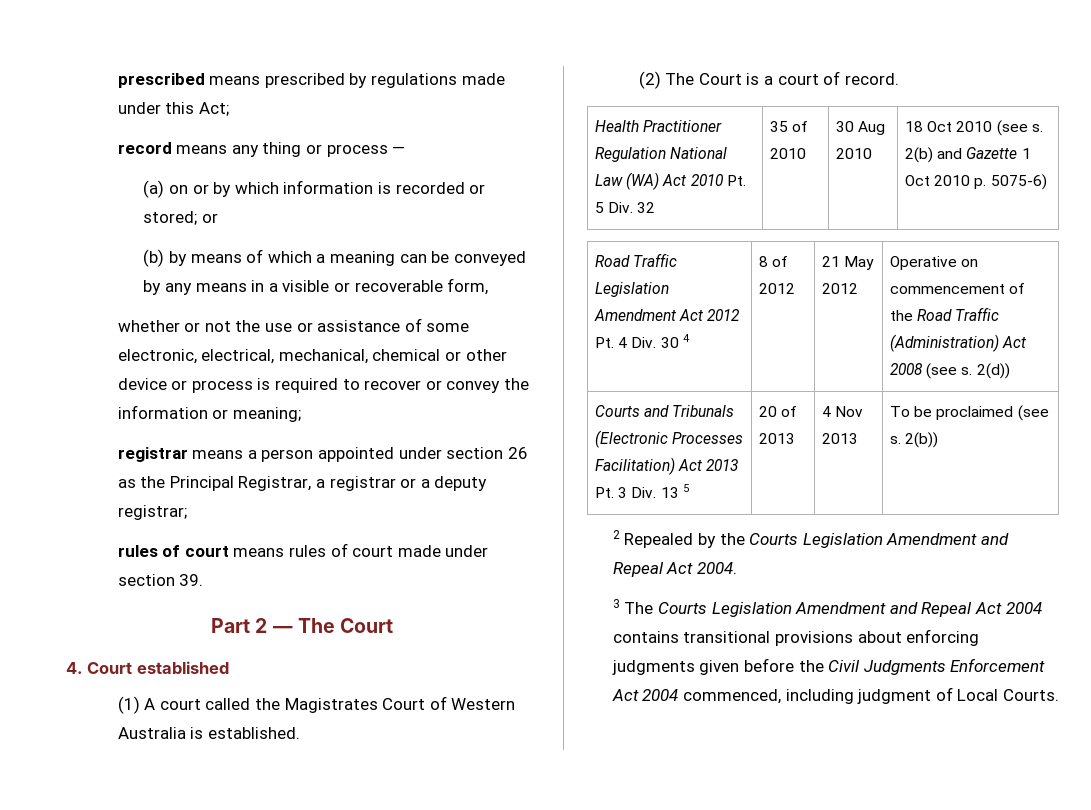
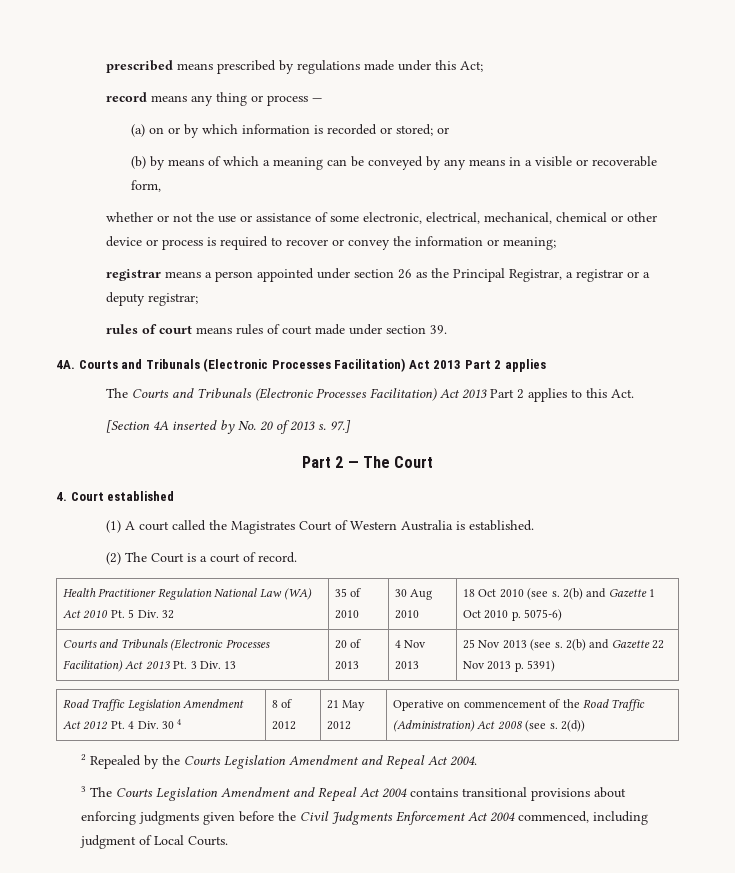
+ 4A. Courts and Tribunals (Electronic Processes Facilitation) Act 2013 Part 2 applies
+ The Courts and Tribunals (Electronic Processes Facilitation) Act 2013 Part 2 applies to this Act.
+ [Section 4A inserted by No. 20 of 2013 s. 97.]
+ Courts and Tribunals (Electronic Processes Facilitation) Act 2013 Pt. 3 Div. 13 | 20 of 2013 | 4 Nov 2013 | 25 Nov 2013 (see s. 2(b) and Gazette 22 Nov 2013 p. 5391)
- Courts and Tribunals (Electronic Processes Facilitation) Act 2013 Pt. 3 Div. 13 5 | 20 of 2013 | 4 Nov 2013 | To be proclaimed (see s. 2(b))

